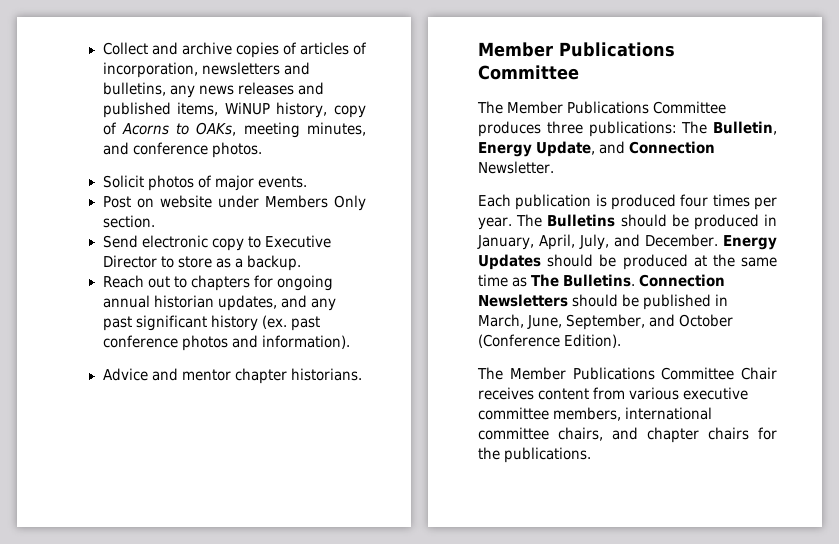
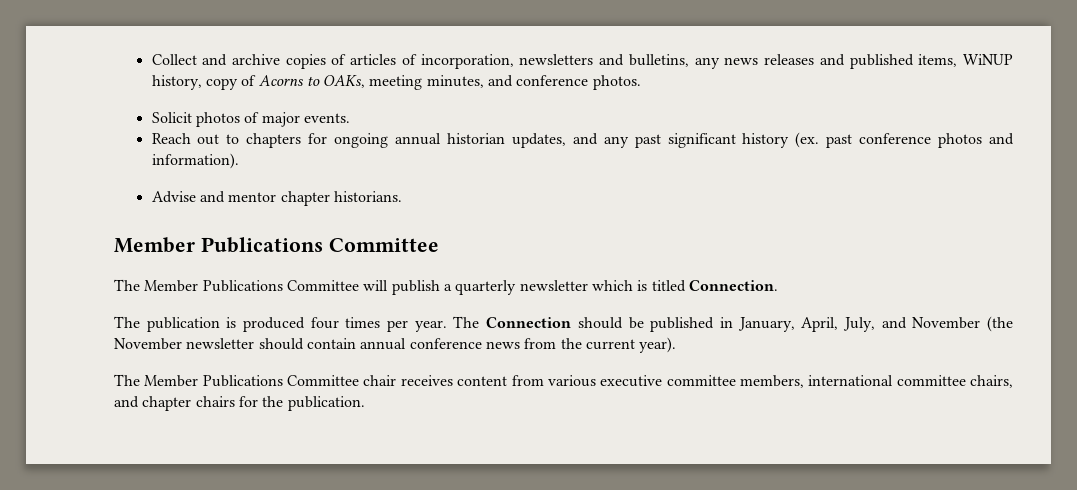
- Post on website under Members Only section.
- Send electronic copy to Executive Director to store as a backup.
- Advice and mentor chapter historians.
+ Advise and mentor chapter historians.
- The Member Publications Committee produces three publications: The Bulletin, Energy Update, and Connection Newsletter.
- Each publication is produced four times per year.
+ The Member Publications Committee will publish a quarterly newsletter which is titled Connection.
+ The publication is produced four times per year.
- The Bulletins should be produced in January, April, July, and December. Energy Updates should be produced at the same time as The Bulletins. Connection Newsletters should be published in March, June, September, and October (Conference Edition).
- The Member Publications Committee Chair receives content from various executive committee members, international committee chairs, and chapter chairs for the publications.
+ The Connection should be published in January, April, July, and November (the November newsletter should contain annual conference news from the current year).
+ The Member Publications Committee chair receives content from various executive committee members, international committee chairs, and chapter chairs for the publication.

